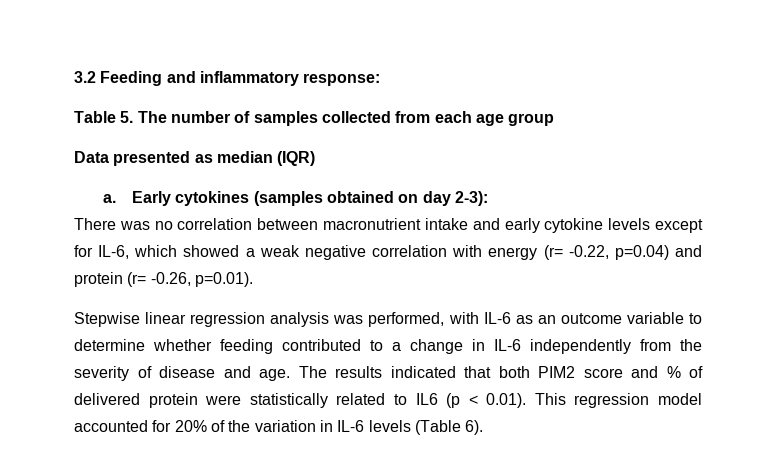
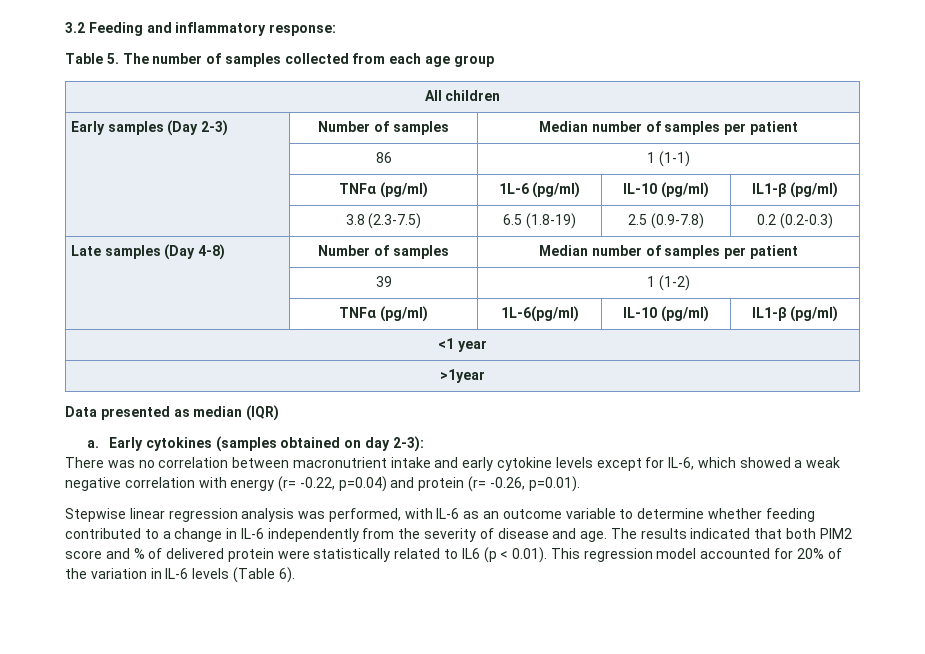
+ All children
+ Early samples (Day 2-3) | Number of samples | Median number of samples per patient
+ | 86 | 1 (1-1)
+ | TNFα (pg/ml) | 1L-6 (pg/ml) | IL-10 (pg/ml) | IL1-β (pg/ml)
+ | 3.8 (2.3-7.5) | 6.5 (1.8-19) | 2.5 (0.9-7.8) | 0.2 (0.2-0.3)
+ Late samples (Day 4-8) | Number of samples | Median number of samples per patient
+ | 39 | 1 (1-2)
+ | TNFα (pg/ml) | 1L-6(pg/ml) | IL-10 (pg/ml) | IL1-β (pg/ml)
+ <1 year
+ >1year

